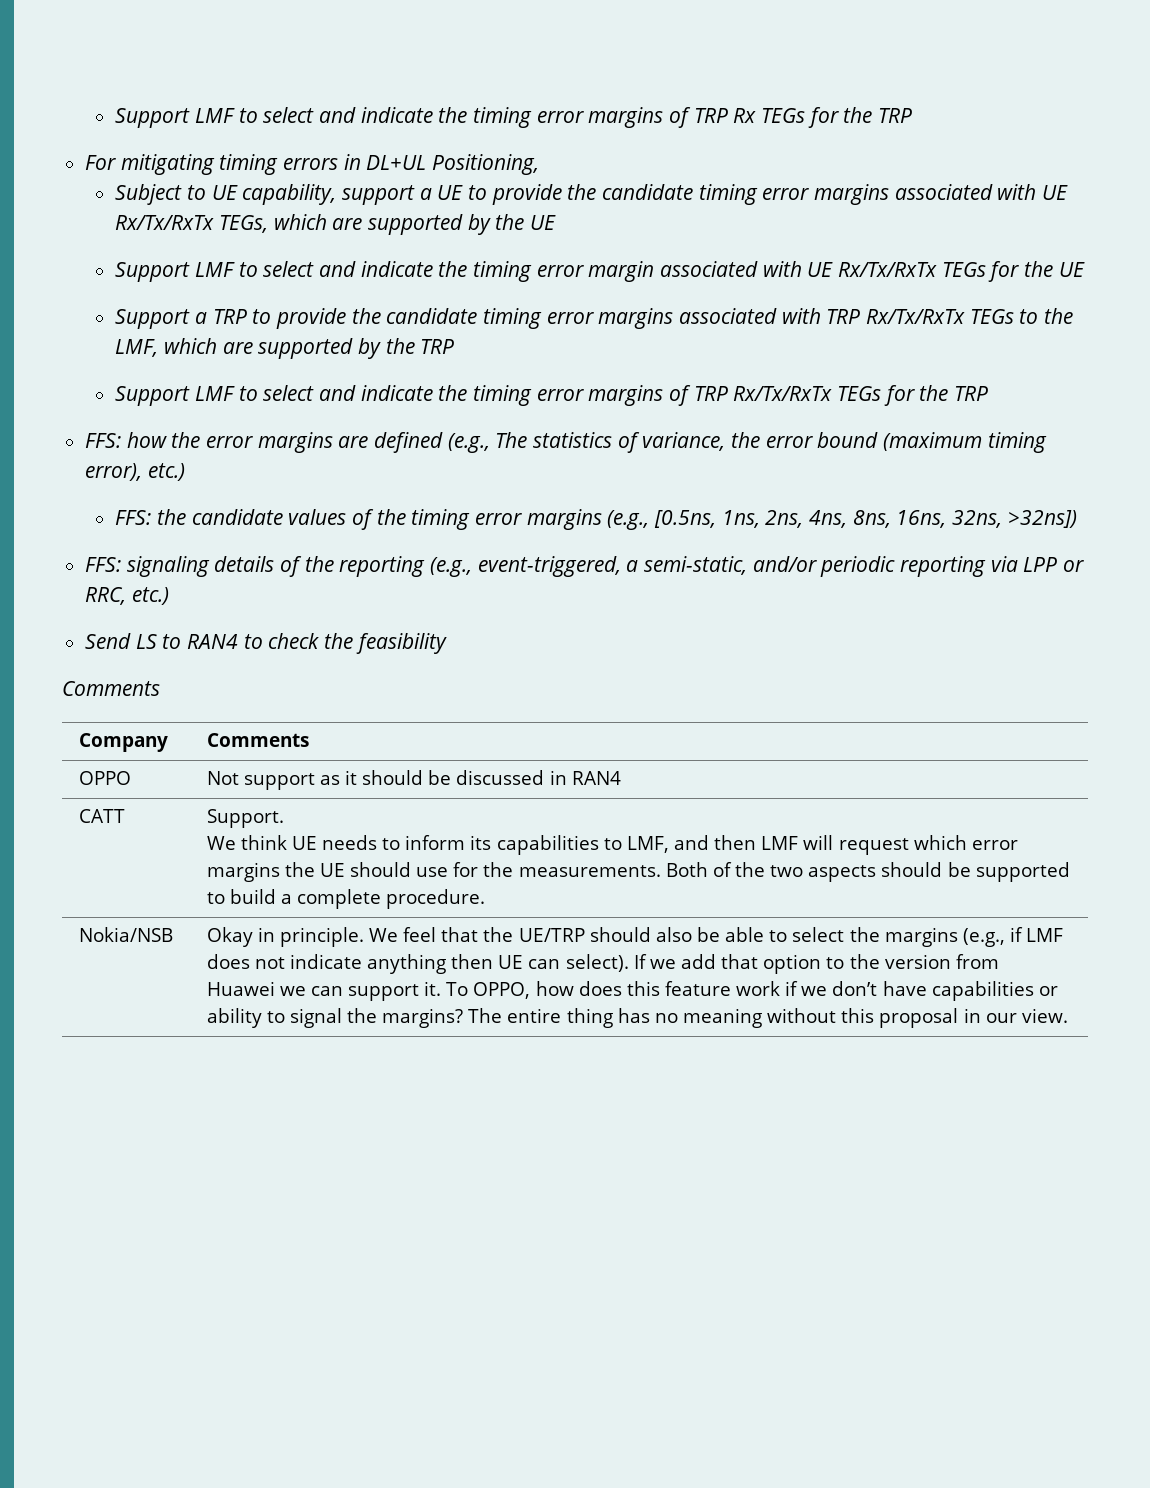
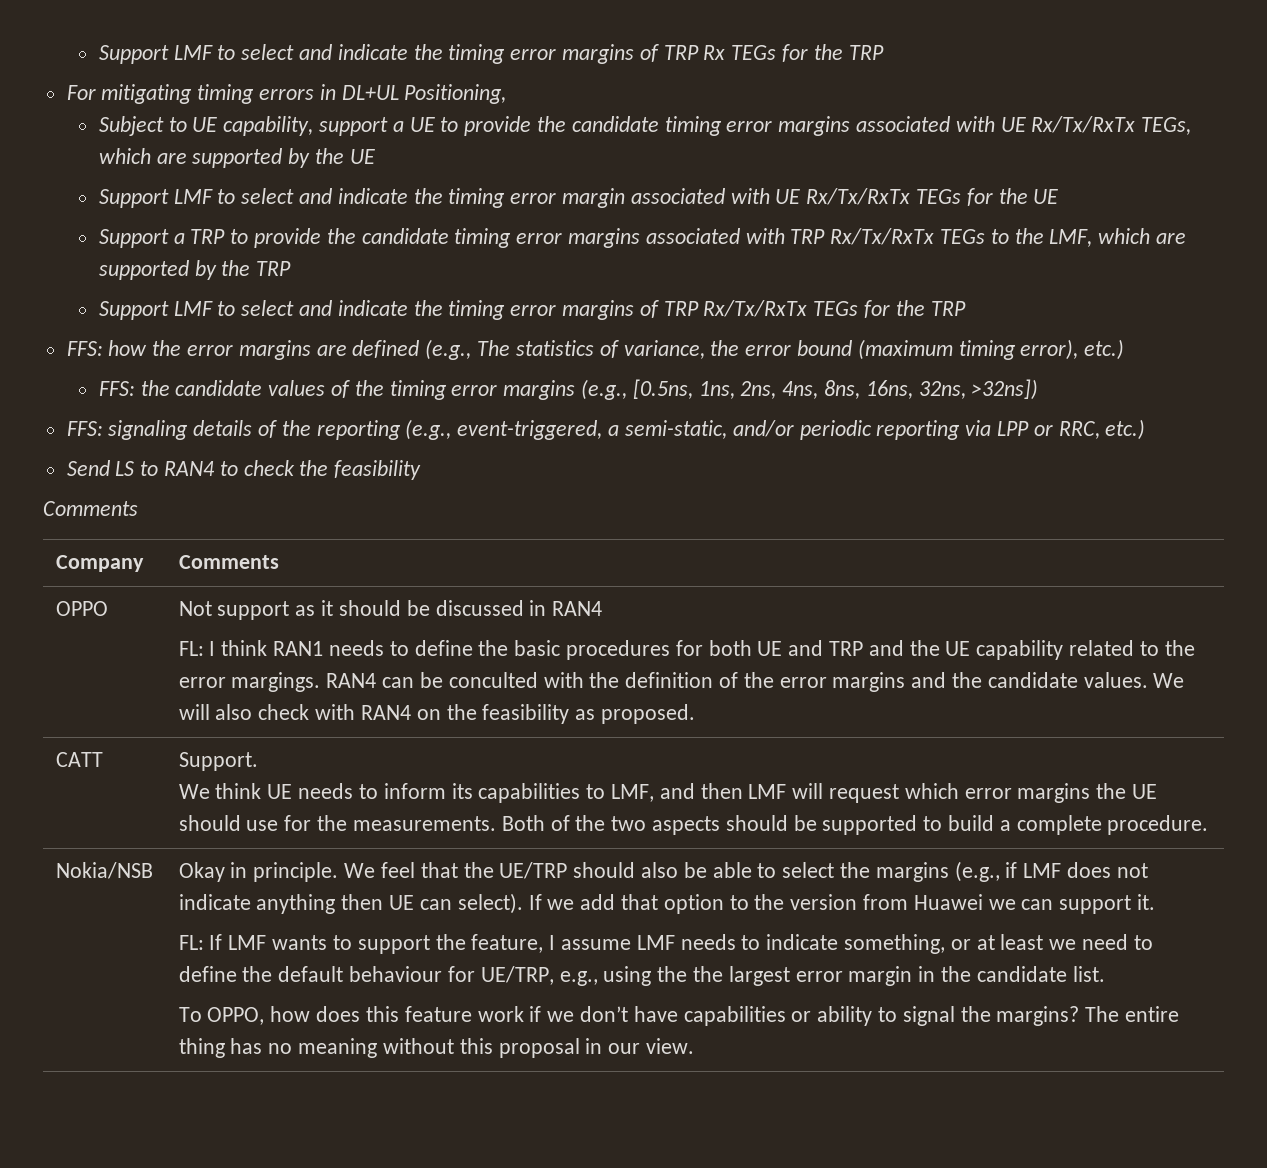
+ FL: I think RAN1 needs to define the basic procedures for both UE and TRP and the UE capability related to the error margings. RAN4 can be conculted with the definition of the error margins and the candidate values. We will also check with RAN4 on the feasibility as proposed.
- If we add that option to the version from Huawei we can support it. To OPPO, how does this feature work if we don’t have capabilities or ability to signal the margins?
+ If we add that option to the version from Huawei we can support it.
+ FL: If LMF wants to support the feature, I assume LMF needs to indicate something, or at least we need to define the default behaviour for UE/TRP, e.g., using the the largest error margin in the candidate list.
+ To OPPO, how does this feature work if we don’t have capabilities or ability to signal the margins?

